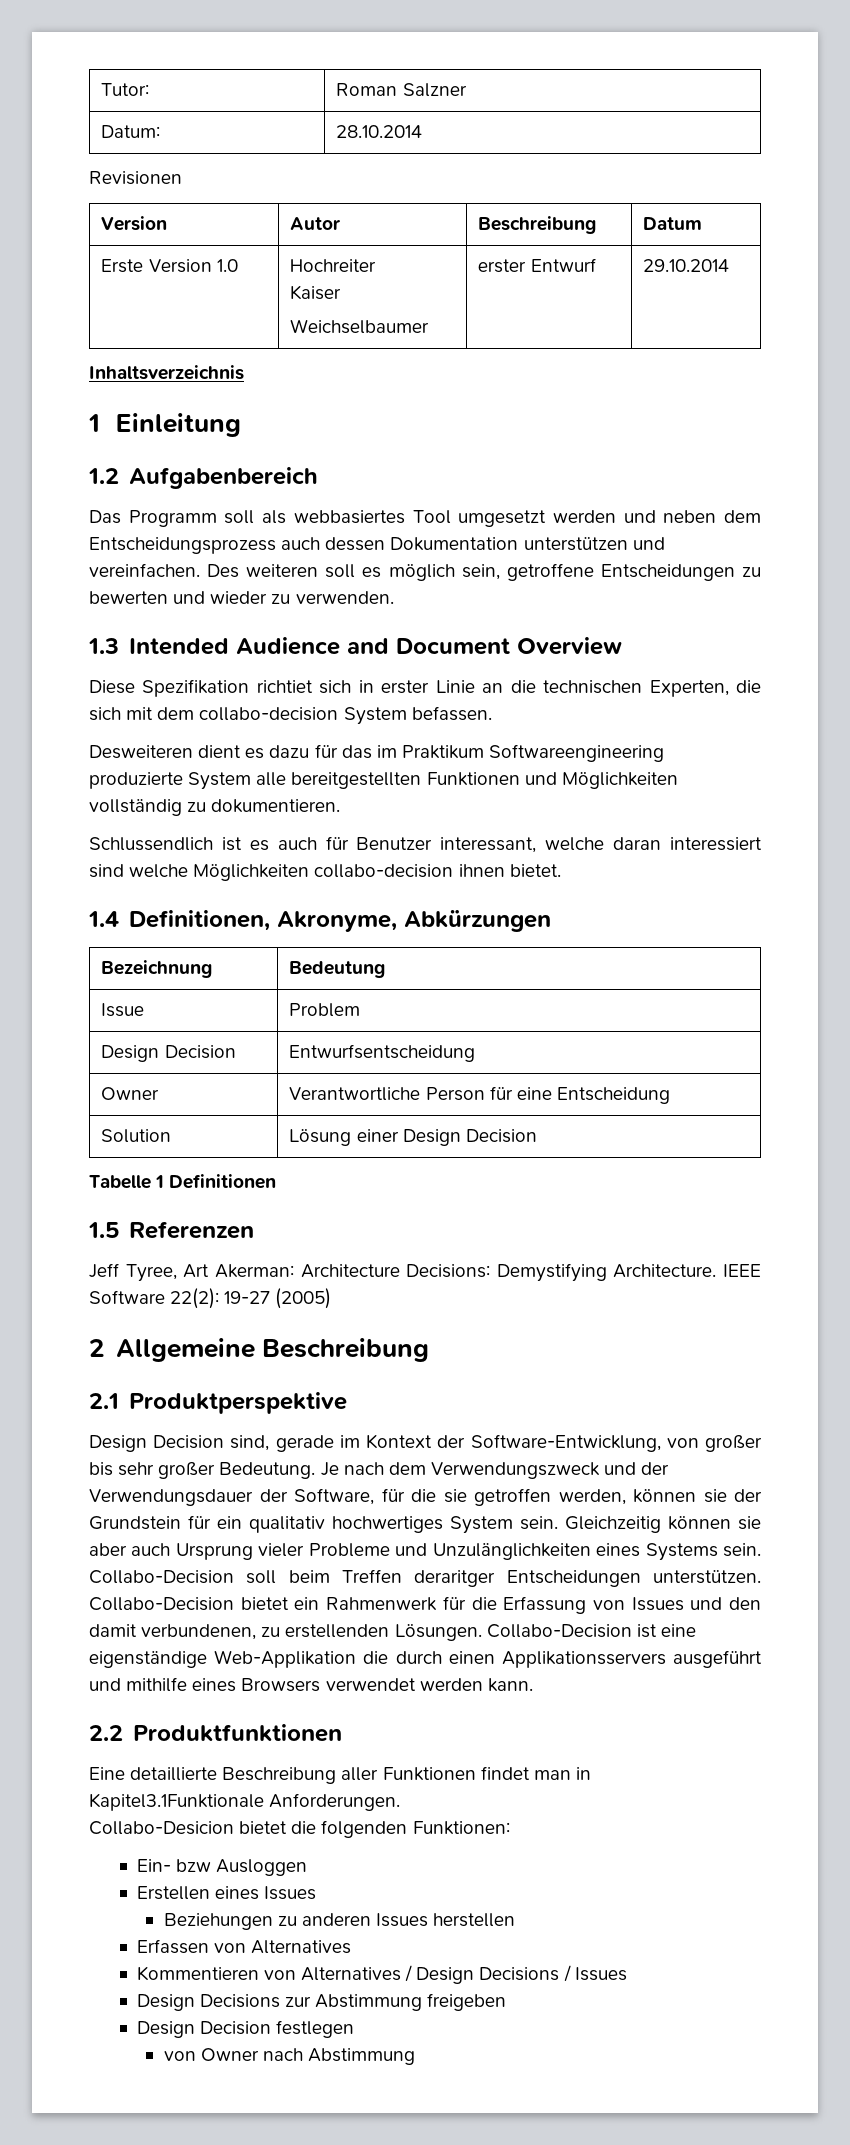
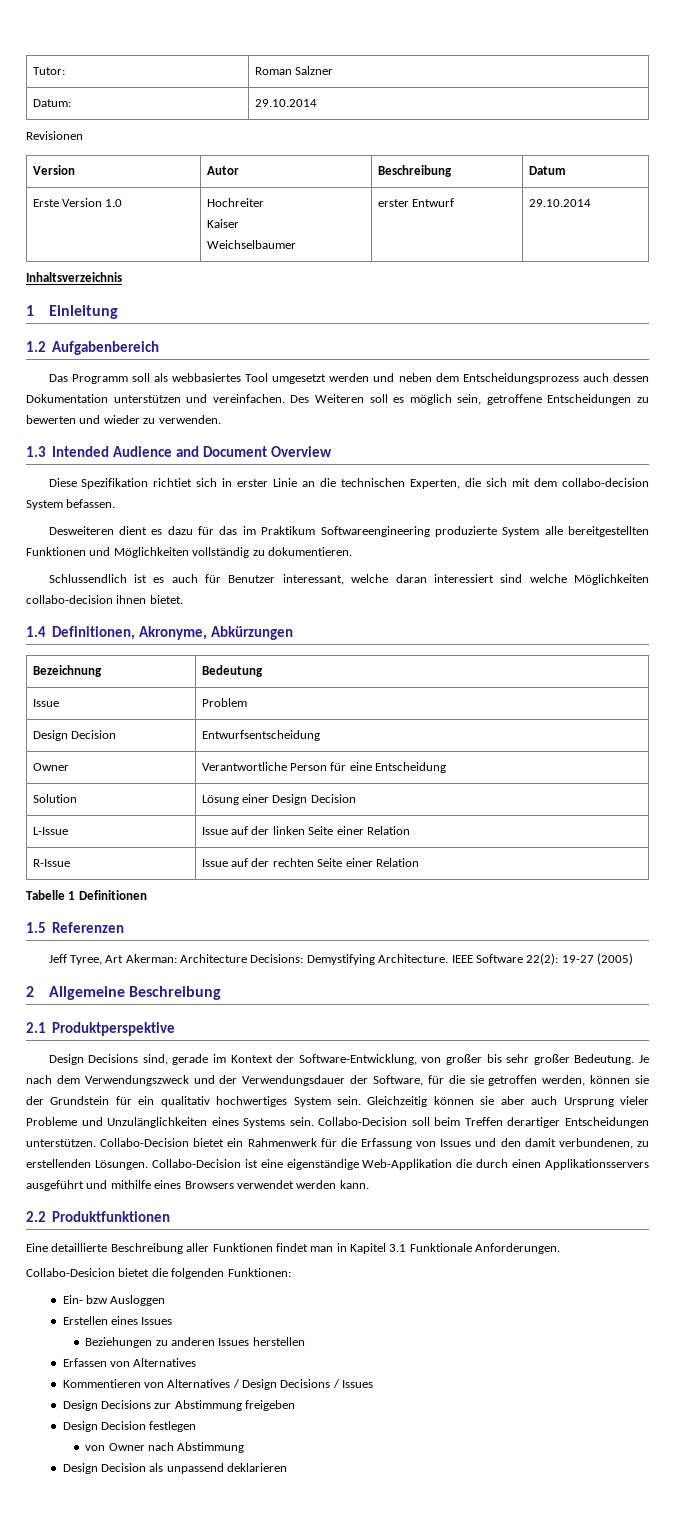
- Datum: | 28.10.2014
+ Datum: | 29.10.2014
- Des weiteren soll es möglich sein, getroffene Entscheidungen zu bewerten und wieder zu verwenden.
+ Des Weiteren soll es möglich sein, getroffene Entscheidungen zu bewerten und wieder zu verwenden.
+ L-Issue | Issue auf der linken Seite einer Relation
+ R-Issue | Issue auf der rechten Seite einer Relation
- Design Decision sind, gerade im Kontext der Software-Entwicklung, von großer bis sehr großer Bedeutung.
+ Design Decisions sind, gerade im Kontext der Software-Entwicklung, von großer bis sehr großer Bedeutung.
- Collabo-Decision soll beim Treffen deraritger Entscheidungen unterstützen.
+ Collabo-Decision soll beim Treffen derartiger Entscheidungen unterstützen.
- Eine detaillierte Beschreibung aller Funktionen findet man in Kapitel3.1Funktionale Anforderungen.
+ Eine detaillierte Beschreibung aller Funktionen findet man in Kapitel 3.1 Funktionale Anforderungen.
+ Design Decision als unpassend deklarieren

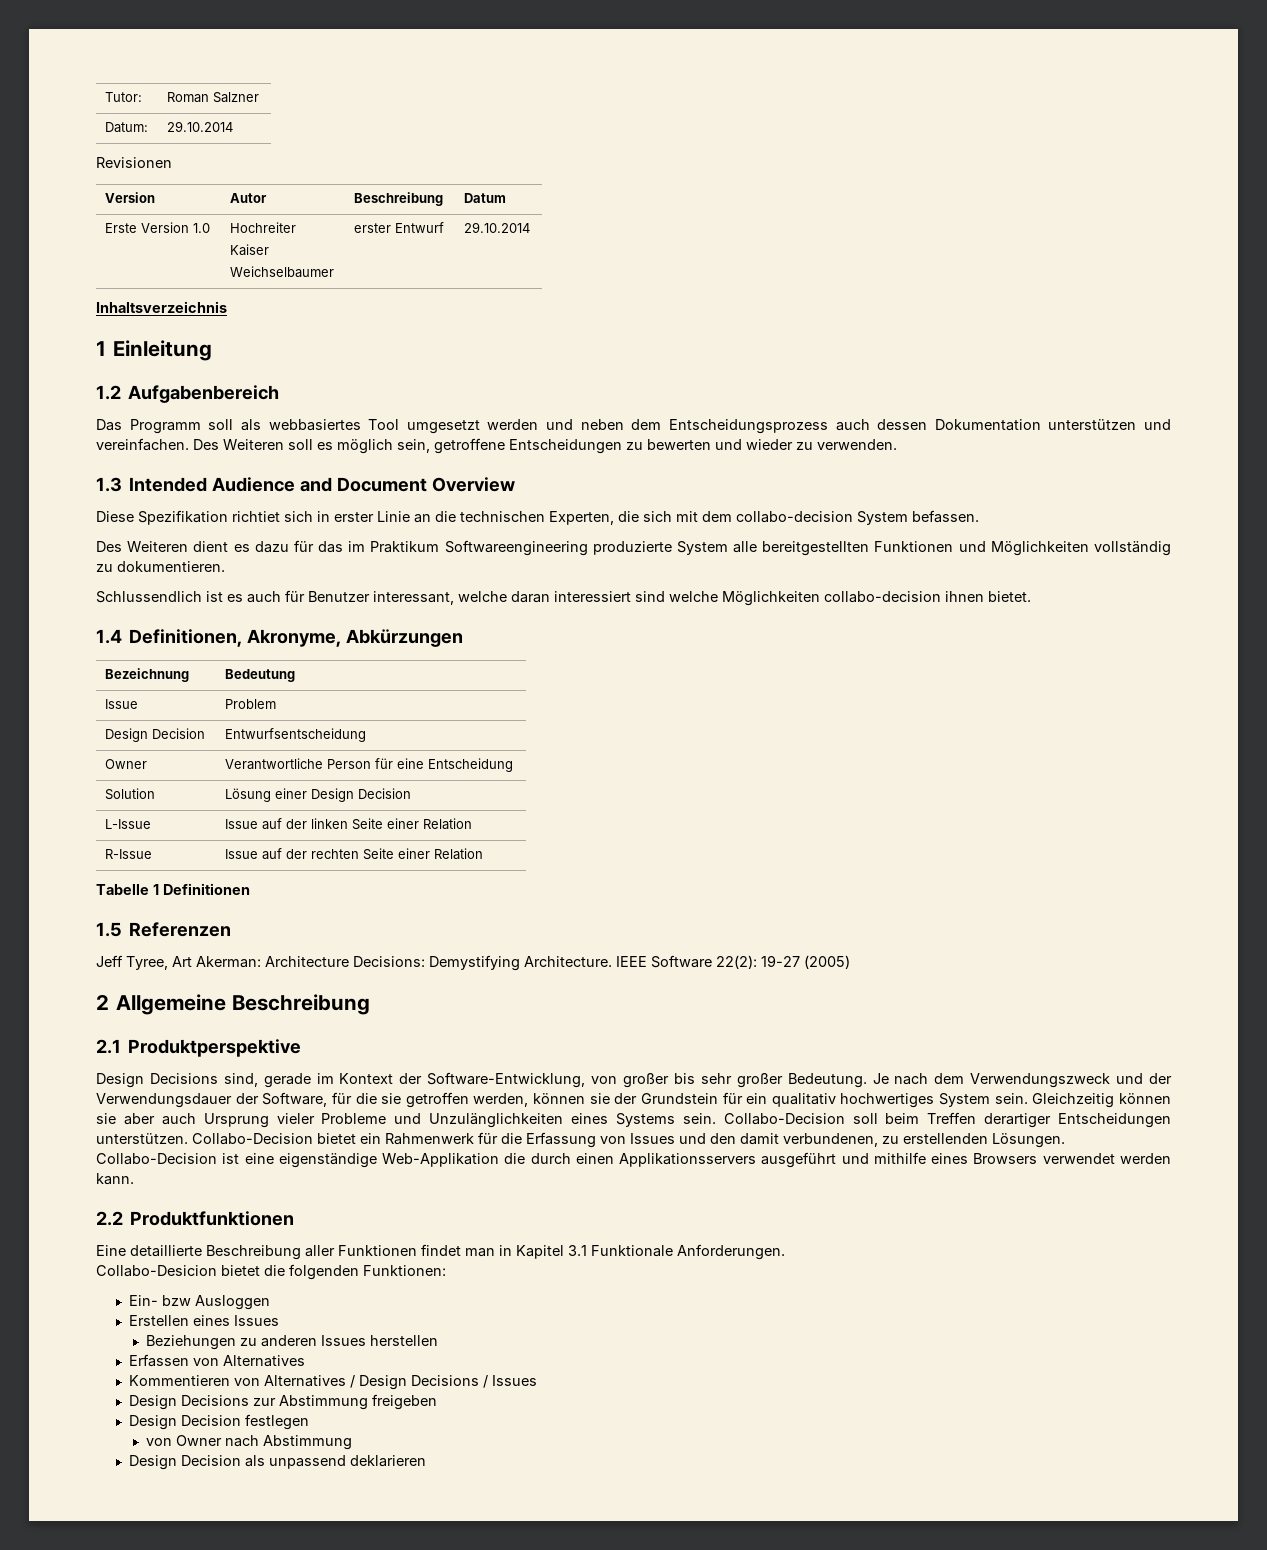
- Desweiteren dient es dazu für das im Praktikum Softwareengineering produzierte System alle bereitgestellten Funktionen und Möglichkeiten vollständig zu dokumentieren.
+ Des Weiteren dient es dazu für das im Praktikum Softwareengineering produzierte System alle bereitgestellten Funktionen und Möglichkeiten vollständig zu dokumentieren.

